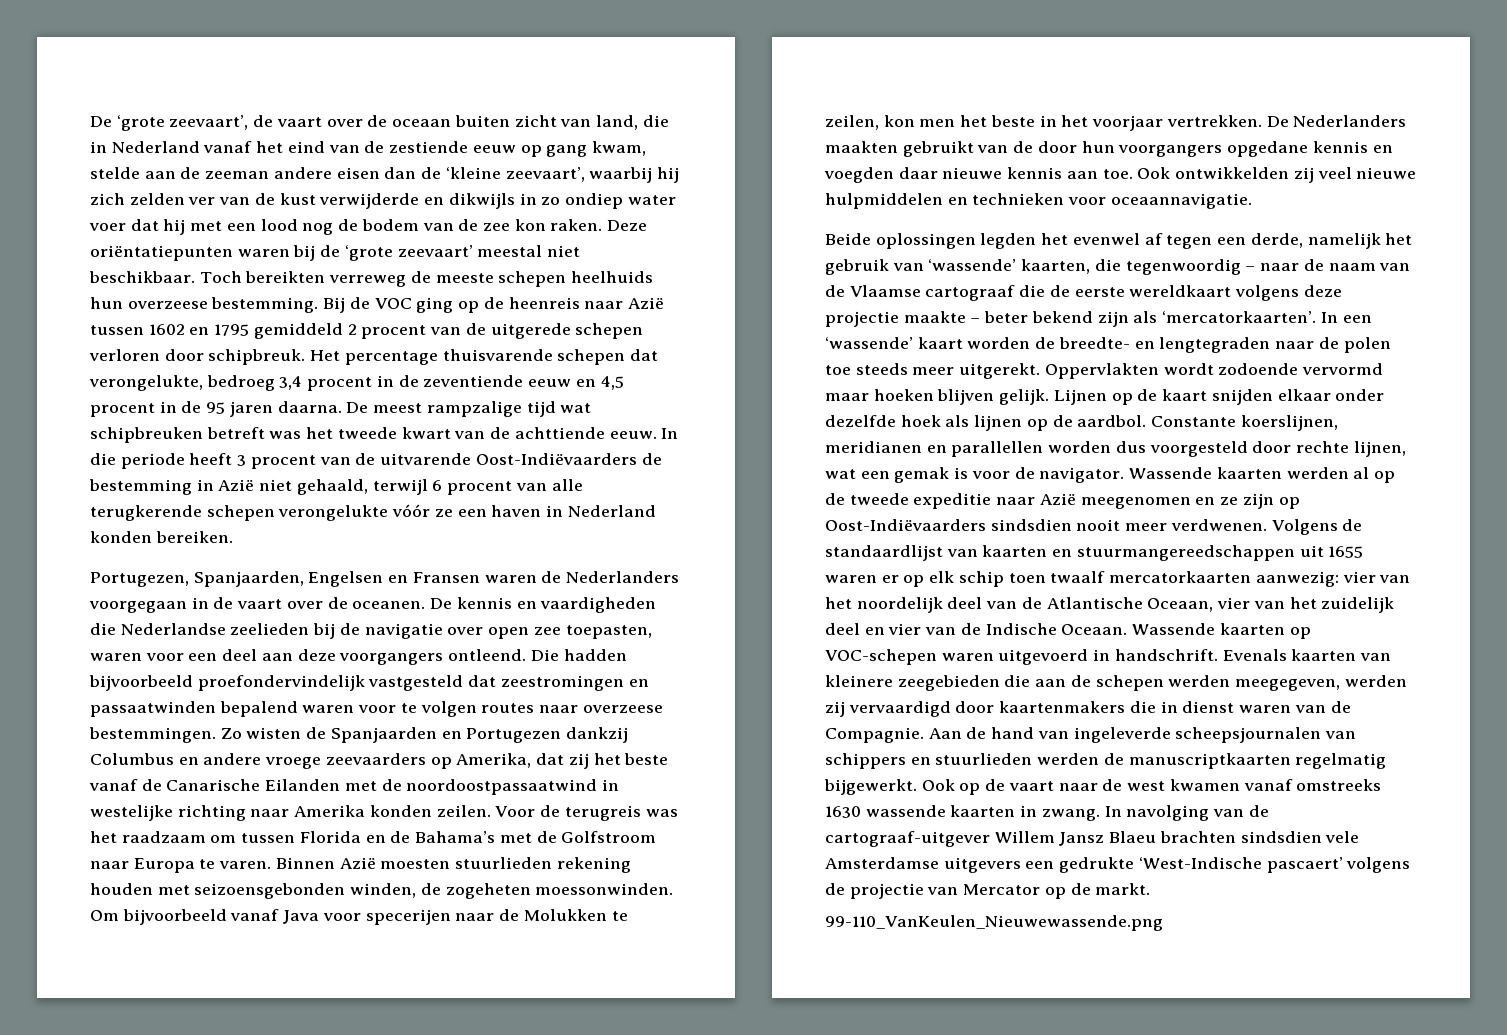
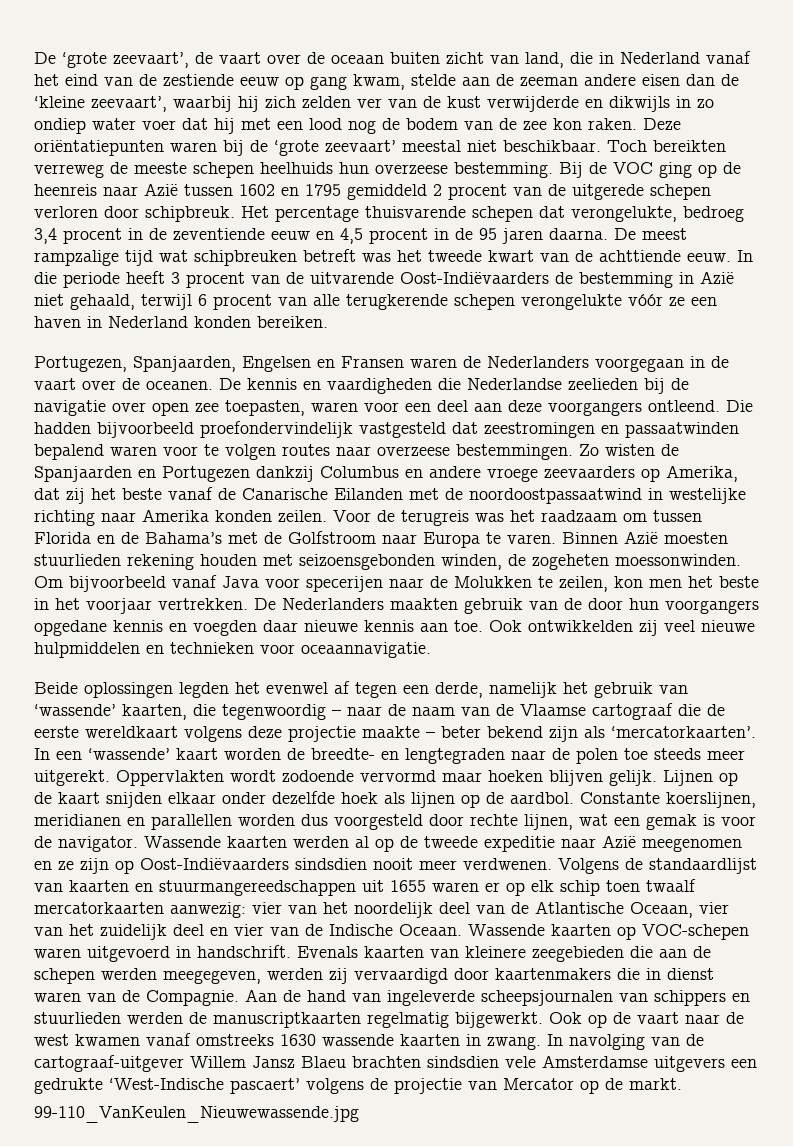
- De Nederlanders maakten gebruikt van de door hun voorgangers opgedane kennis en voegden daar nieuwe kennis aan toe.
+ De Nederlanders maakten gebruik van de door hun voorgangers opgedane kennis en voegden daar nieuwe kennis aan toe.
- 99-110_VanKeulen_Nieuwewassende.png
+ 99-110_VanKeulen_Nieuwewassende.jpg

